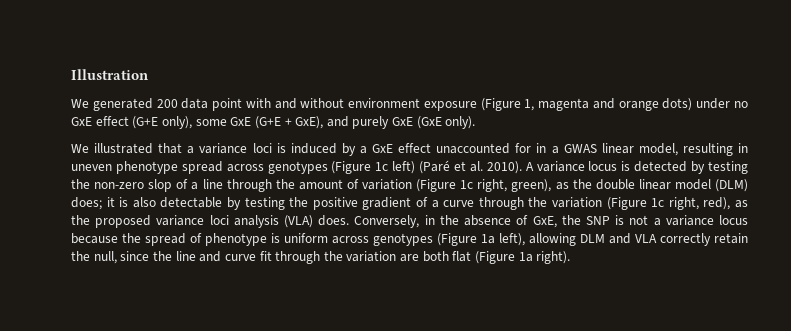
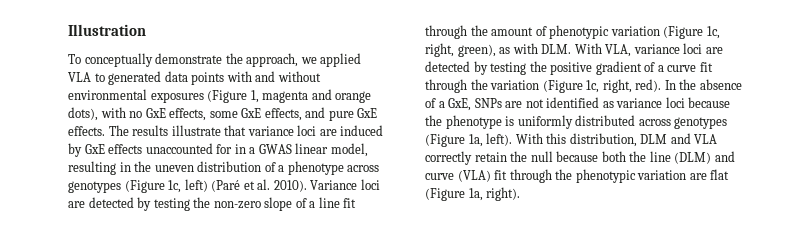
- We generated 200 data point with and without environment exposure (Figure 1, magenta and orange dots) under no GxE effect (G+E only), some GxE (G+E + GxE), and purely GxE (GxE only).
- We illustrated that a variance loci is induced by a GxE effect unaccounted for in a GWAS linear model, resulting in uneven phenotype spread across genotypes (Figure 1c left) (Paré et al. 2010).
+ To conceptually demonstrate the approach, we applied VLA to generated data points with and without environmental exposures (Figure 1, magenta and orange dots), with no GxE effects, some GxE effects, and pure GxE effects. The results illustrate that variance loci are induced by GxE effects unaccounted for in a GWAS linear model, resulting in the uneven distribution of a phenotype across genotypes (Figure 1c, left) (Paré et al. 2010).
- A variance locus is detected by testing the non-zero slop of a line through the amount of variation (Figure 1c right, green), as the double linear model (DLM) does; it is also detectable by testing the positive gradient of a curve through the variation (Figure 1c right, red), as the proposed variance loci analysis (VLA) does. Conversely, in the absence of GxE, the SNP is not a variance locus because the spread of phenotype is uniform across genotypes (Figure 1a left), allowing DLM and VLA correctly retain the null, since the line and curve fit through the variation are both flat (Figure 1a right).
+ Variance loci are detected by testing the non-zero slope of a line fit through the amount of phenotypic variation (Figure 1c, right, green), as with DLM. With VLA, variance loci are detected by testing the positive gradient of a curve fit through the variation (Figure 1c, right, red). In the absence of a GxE, SNPs are not identified as variance loci because the phenotype is uniformly distributed across genotypes (Figure 1a, left). With this distribution, DLM and VLA correctly retain the null because both the line (DLM) and curve (VLA) fit through the phenotypic variation are flat (Figure 1a, right).

